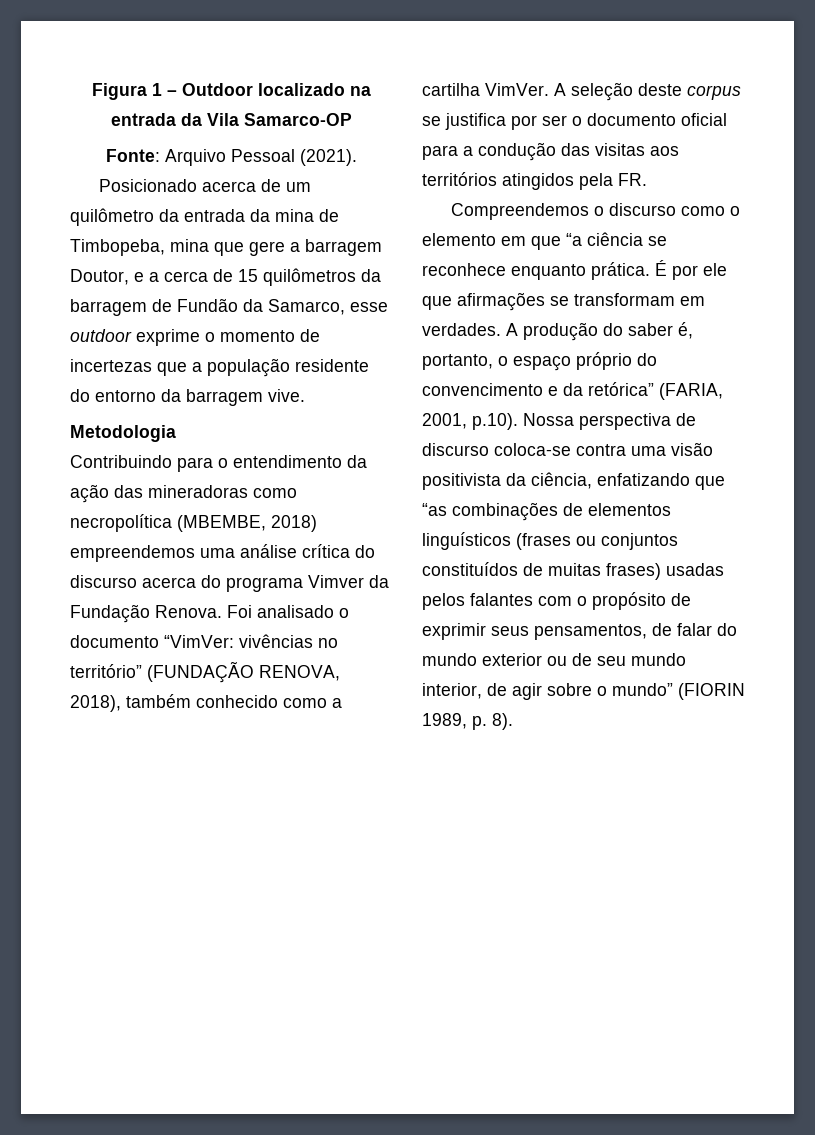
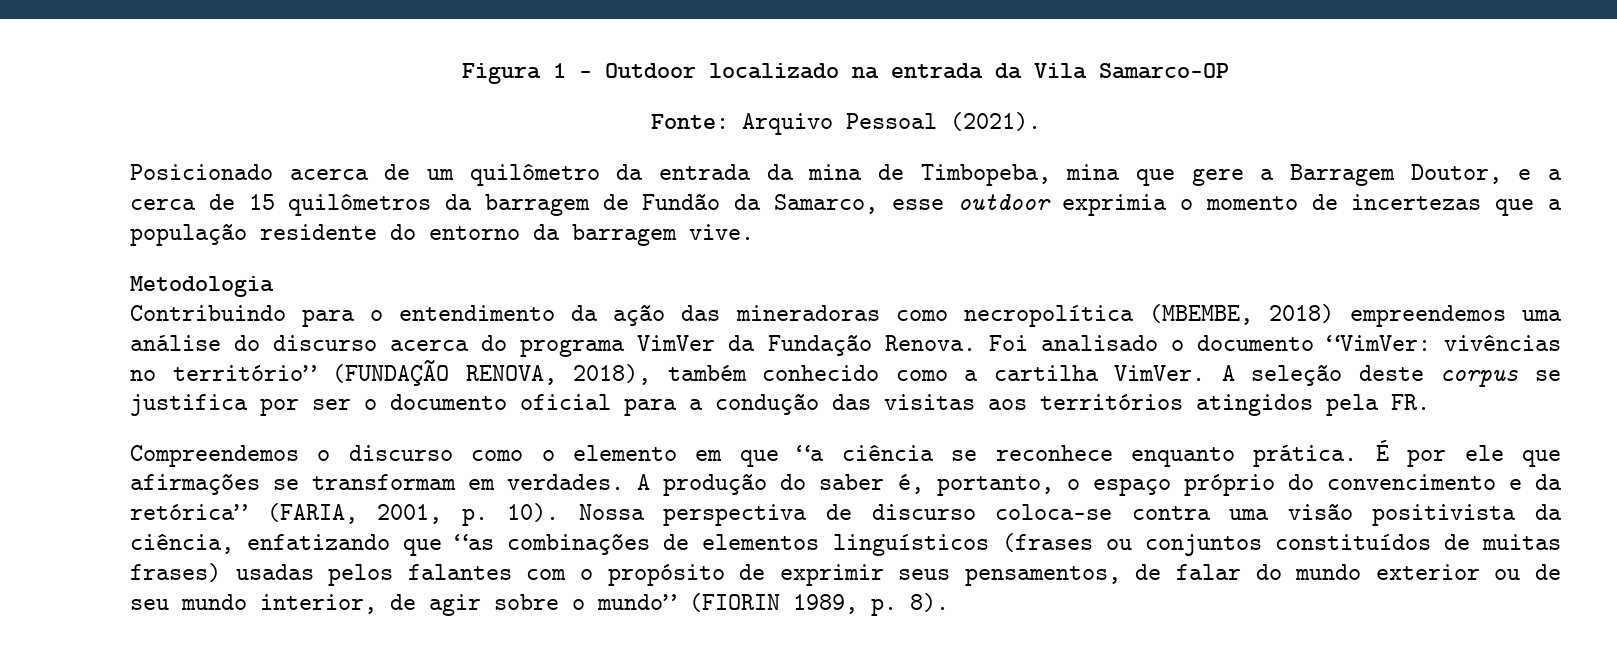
- Posicionado acerca de um quilômetro da entrada da mina de Timbopeba, mina que gere a barragem Doutor, e a cerca de 15 quilômetros da barragem de Fundão da Samarco, esse outdoor exprime o momento de incertezas que a população residente do entorno da barragem vive.
+ Posicionado acerca de um quilômetro da entrada da mina de Timbopeba, mina que gere a Barragem Doutor, e a cerca de 15 quilômetros da barragem de Fundão da Samarco, esse outdoor exprimia o momento de incertezas que a população residente do entorno da barragem vive.
- Contribuindo para o entendimento da ação das mineradoras como necropolítica (MBEMBE, 2018) empreendemos uma análise crítica do discurso acerca do programa Vimver da Fundação Renova.
+ Contribuindo para o entendimento da ação das mineradoras como necropolítica (MBEMBE, 2018) empreendemos uma análise do discurso acerca do programa VimVer da Fundação Renova.
- A produção do saber é, portanto, o espaço próprio do convencimento e da retórica” (FARIA, 2001, p.10). Nossa perspectiva de discurso coloca-se contra uma visão positivista da ciência, enfatizando que “as combinações de elementos linguísticos (frases ou conjuntos constituídos de muitas frases) usadas pelos falantes com o propósito de exprimir seus pensamentos, de falar do mundo exterior ou de seu mundo interior, de agir sobre o mundo” (FIORIN 1989, p. 8).
+ A produção do saber é, portanto, o espaço próprio do convencimento e da retórica” (FARIA, 2001, p. 10). Nossa perspectiva de discurso coloca-se contra uma visão positivista da ciência, enfatizando que “as combinações de elementos linguísticos (frases ou conjuntos constituídos de muitas frases) usadas pelos falantes com o propósito de exprimir seus pensamentos, de falar do mundo exterior ou de seu mundo interior, de agir sobre o mundo” (FIORIN 1989, p. 8).

